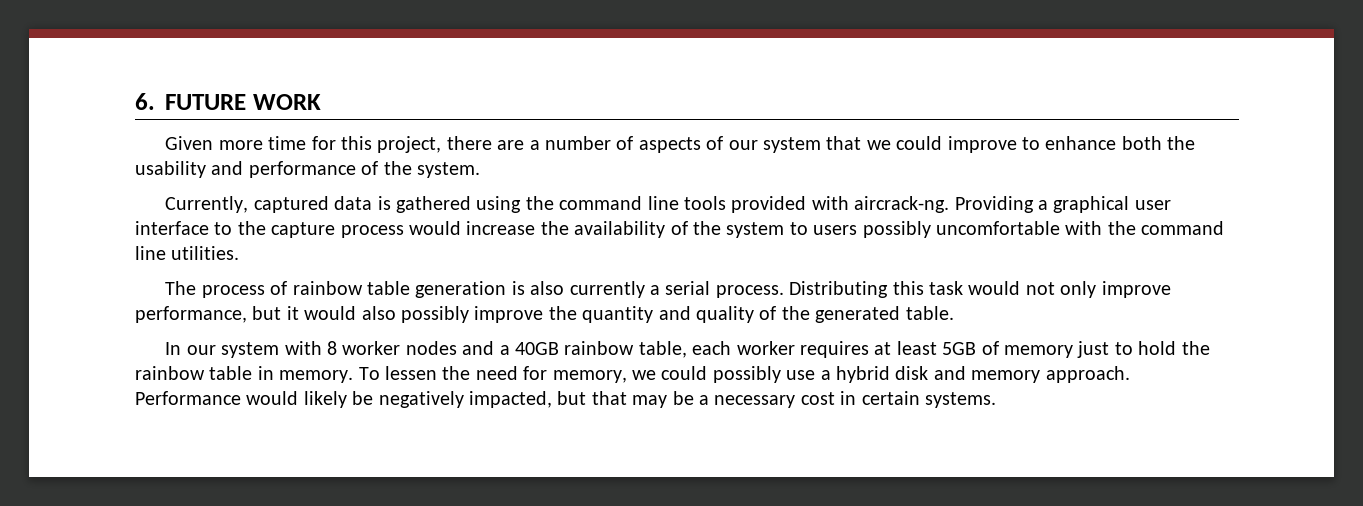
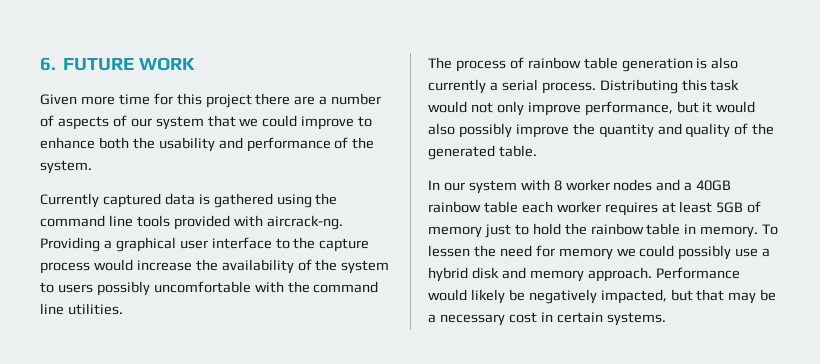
- Given more time for this project, there are a number of aspects of our system that we could improve to enhance both the usability and performance of the system.
+ Given more time for this project there are a number of aspects of our system that we could improve to enhance both the usability and performance of the system.
- Currently, captured data is gathered using the command line tools provided with aircrack-ng.
+ Currently captured data is gathered using the command line tools provided with aircrack-ng.
- In our system with 8 worker nodes and a 40GB rainbow table, each worker requires at least 5GB of memory just to hold the rainbow table in memory.
+ In our system with 8 worker nodes and a 40GB rainbow table each worker requires at least 5GB of memory just to hold the rainbow table in memory.
- To lessen the need for memory, we could possibly use a hybrid disk and memory approach.
+ To lessen the need for memory we could possibly use a hybrid disk and memory approach.

